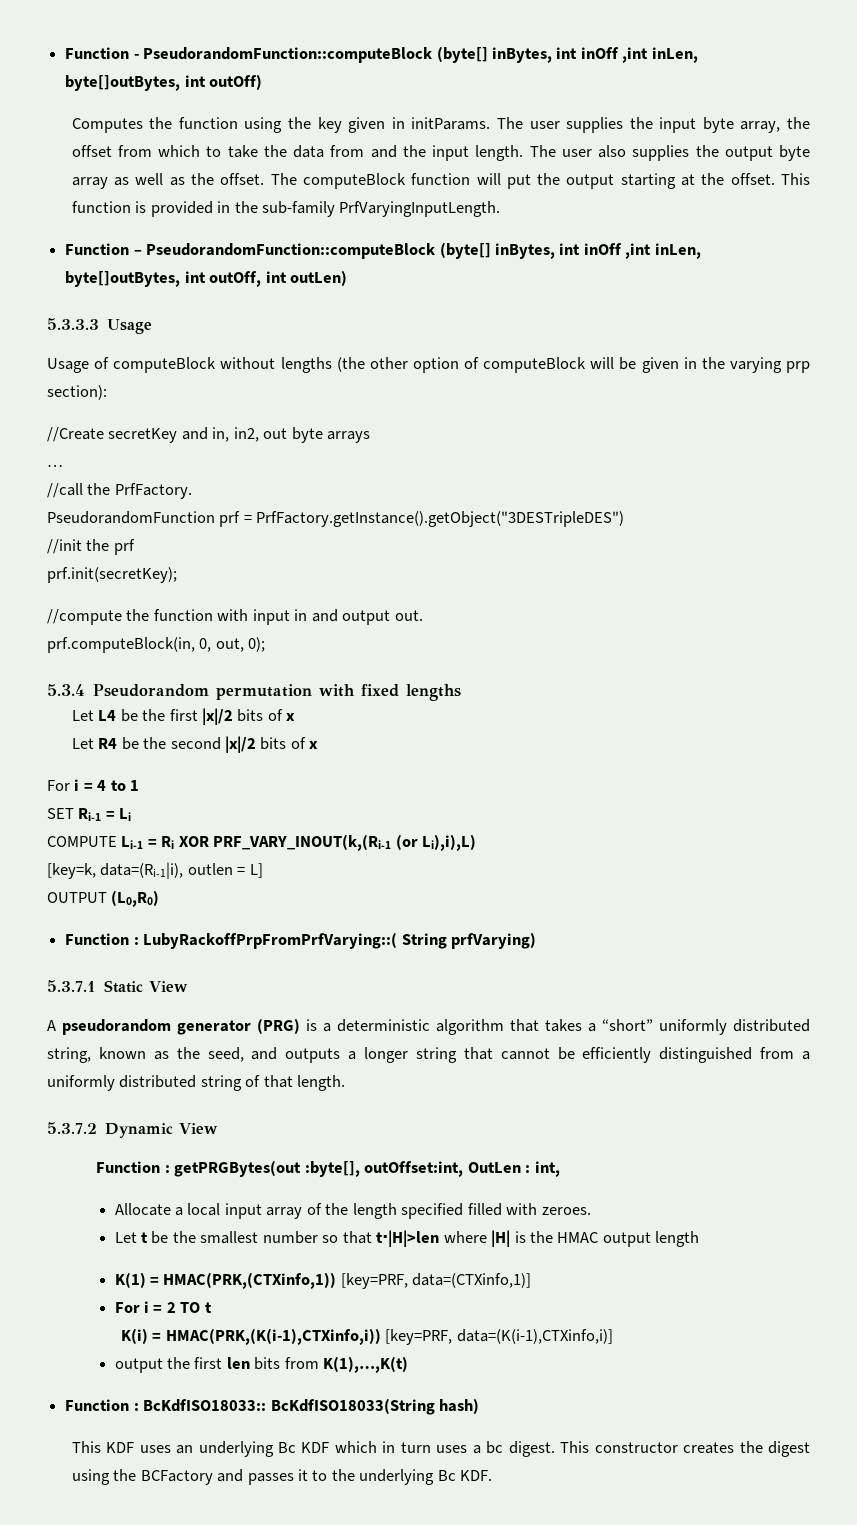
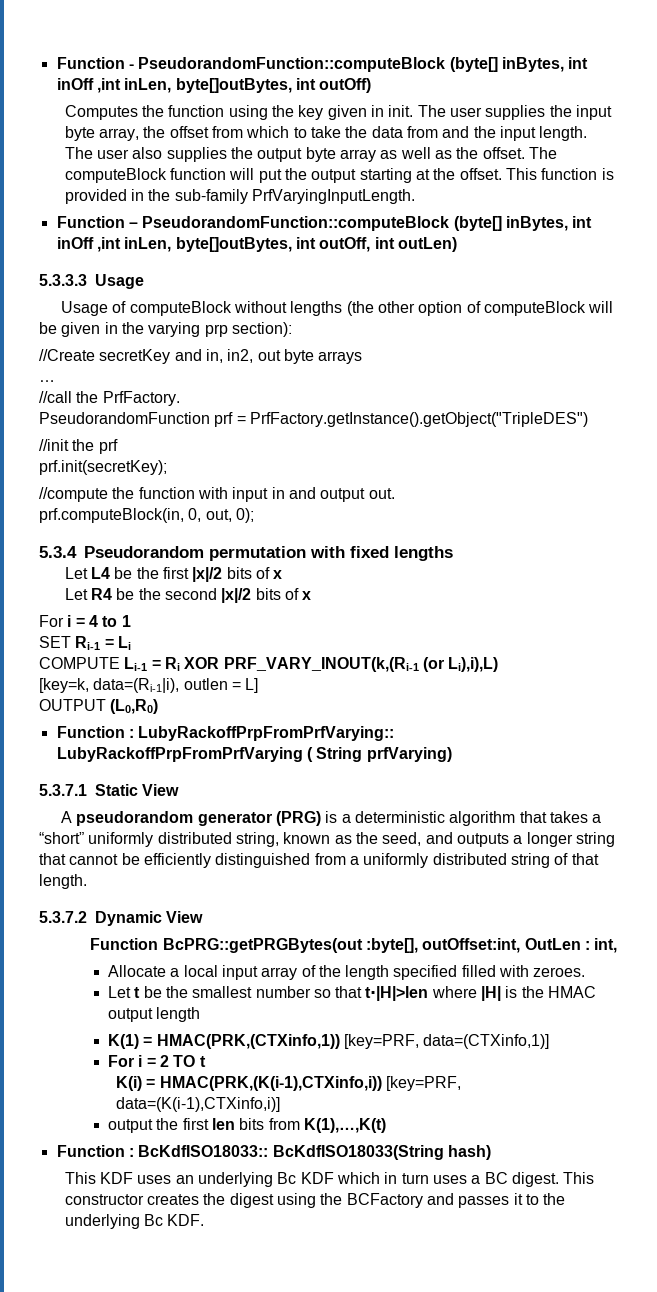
- Computes the function using the key given in initParams.
+ Computes the function using the key given in init.
- PseudorandomFunction prf = PrfFactory.getInstance().getObject("3DESTripleDES")
+ PseudorandomFunction prf = PrfFactory.getInstance().getObject("TripleDES")
- Function : LubyRackoffPrpFromPrfVarying::( String prfVarying)
+ Function : LubyRackoffPrpFromPrfVarying:: LubyRackoffPrpFromPrfVarying ( String prfVarying)
- Function : getPRGBytes(out :byte[], outOffset:int, OutLen : int,
+ Function BcPRG::getPRGBytes(out :byte[], outOffset:int, OutLen : int,
- This KDF uses an underlying Bc KDF which in turn uses a bc digest.
+ This KDF uses an underlying Bc KDF which in turn uses a BC digest.

